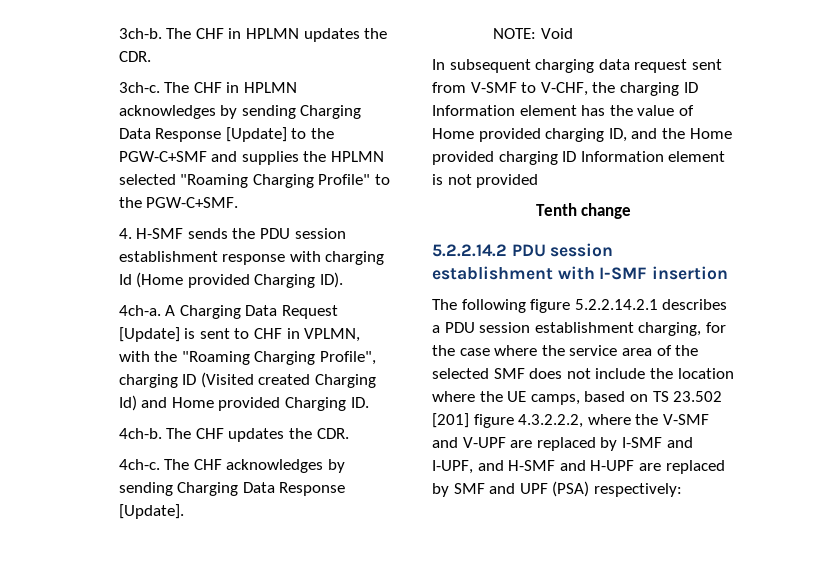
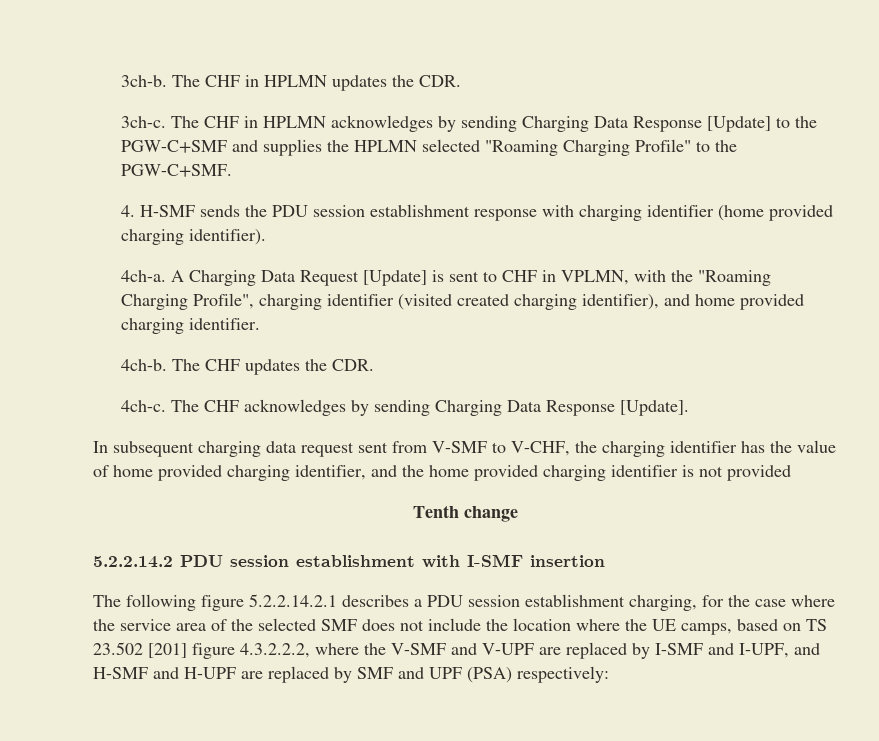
- 4. H-SMF sends the PDU session establishment response with charging Id (Home provided Charging ID).
+ 4. H-SMF sends the PDU session establishment response with charging identifier (home provided charging identifier).
- A Charging Data Request [Update] is sent to CHF in VPLMN, with the "Roaming Charging Profile", charging ID (Visited created Charging Id) and Home provided Charging ID.
+ A Charging Data Request [Update] is sent to CHF in VPLMN, with the "Roaming Charging Profile", charging identifier (visited created charging identifier), and home provided charging identifier.
- NOTE: Void
- In subsequent charging data request sent from V-SMF to V-CHF, the charging ID Information element has the value of Home provided charging ID, and the Home provided charging ID Information element is not provided
+ In subsequent charging data request sent from V-SMF to V-CHF, the charging identifier has the value of home provided charging identifier, and the home provided charging identifier is not provided

